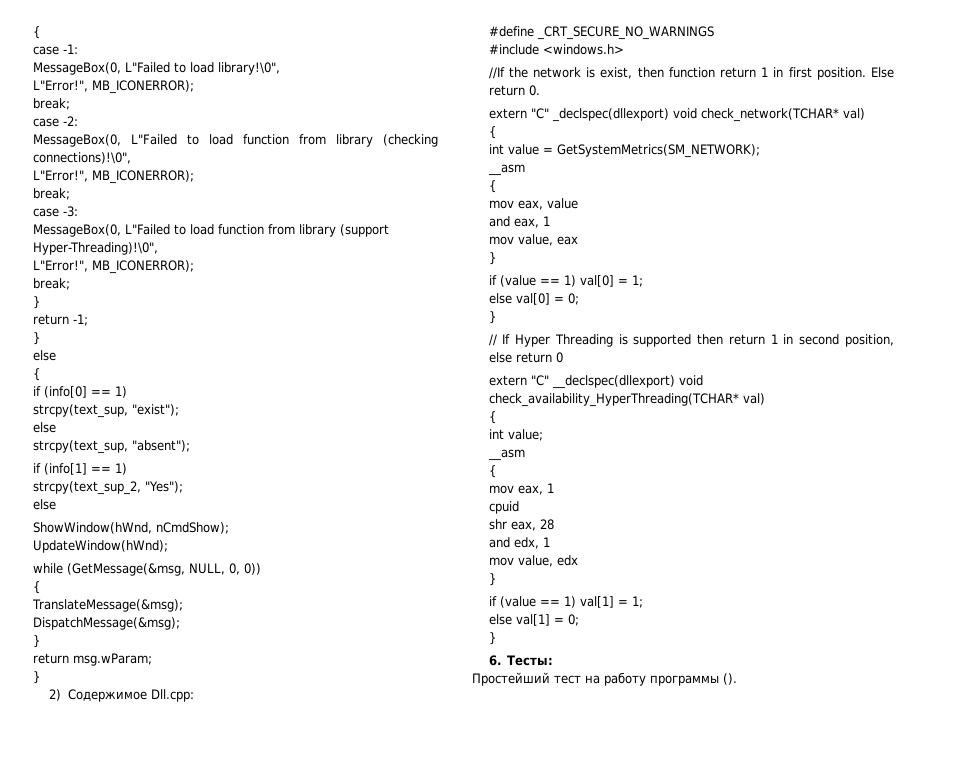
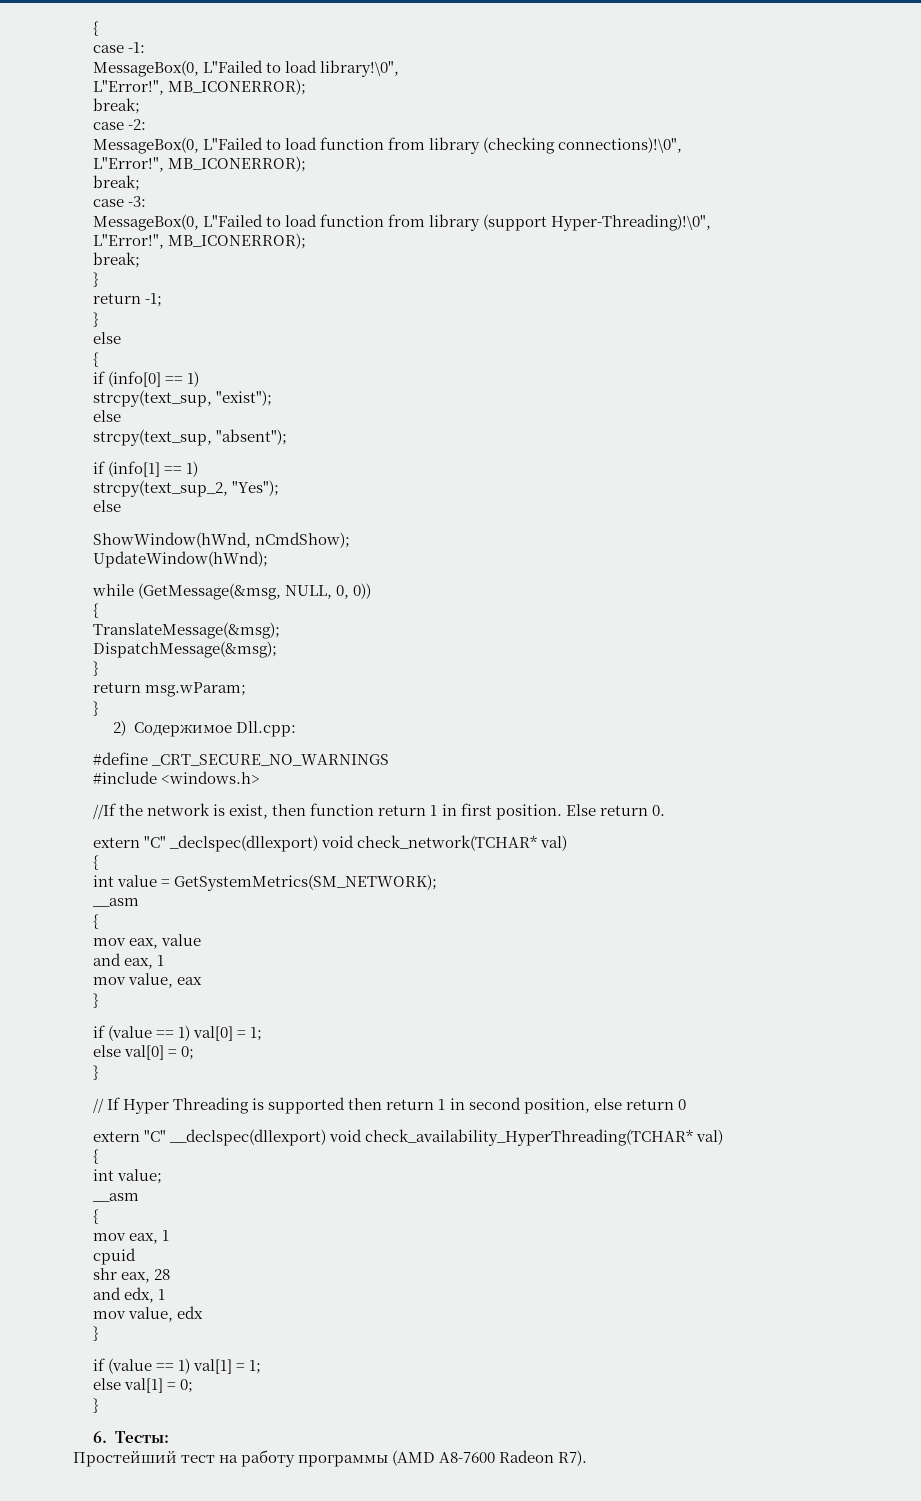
- Простейший тест на работу программы ().
+ Простейший тест на работу программы (AMD A8-7600 Radeon R7).

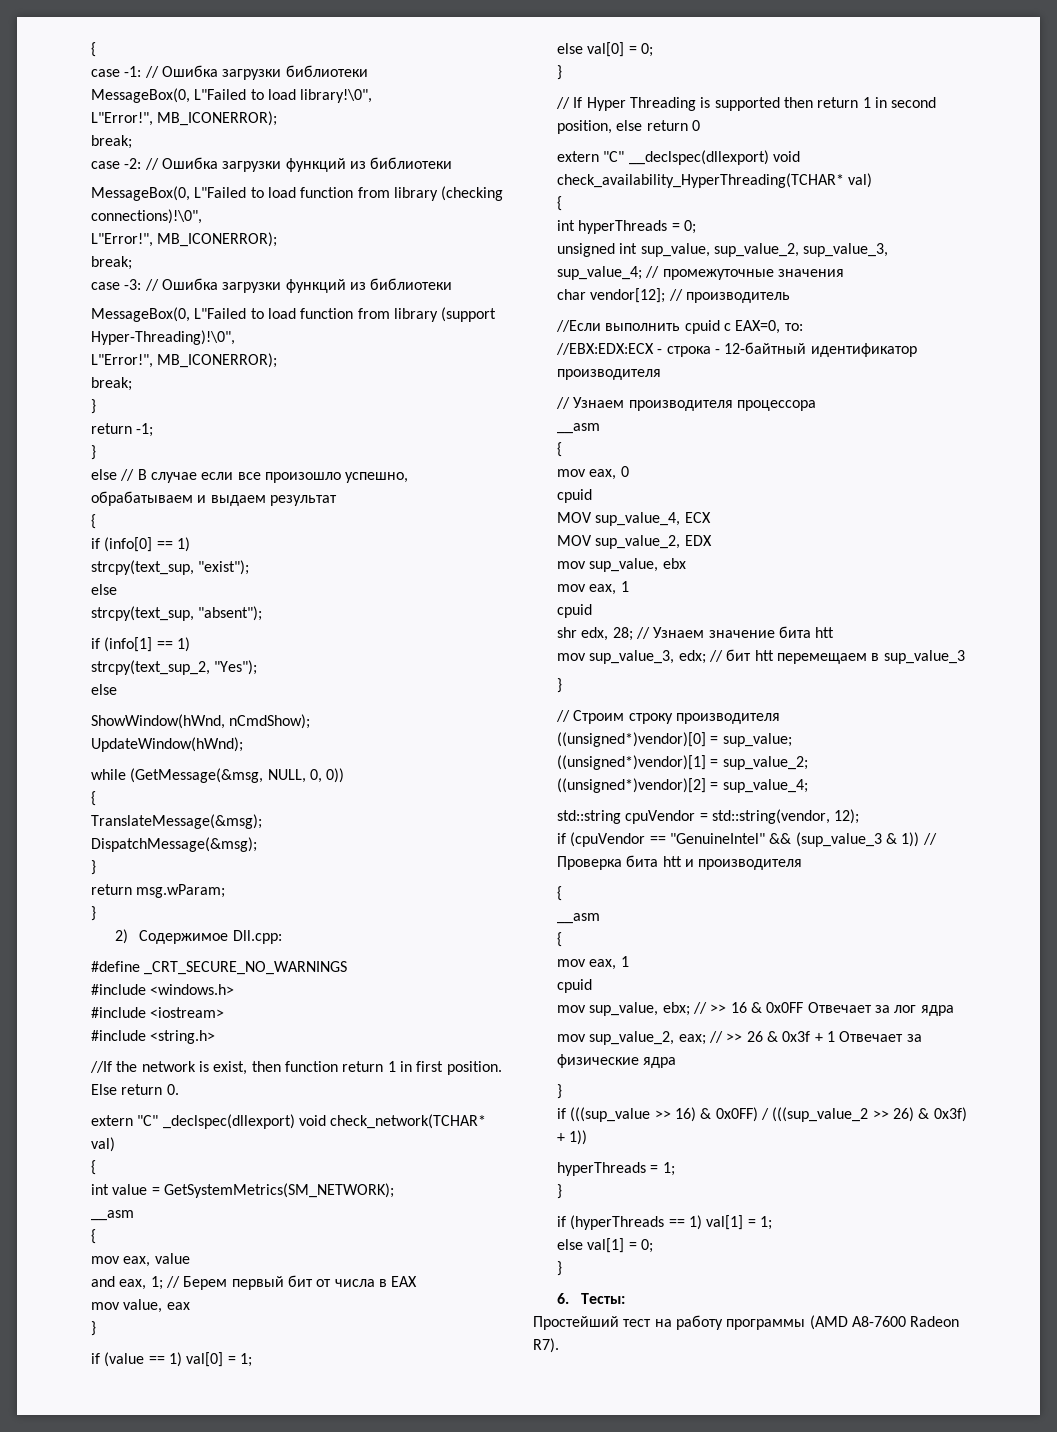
- case -1:
+ case -1: // Ошибка загрузки библиотеки
- case -2:
+ case -2: // Ошибка загрузки функций из библиотеки
- case -3:
+ case -3: // Ошибка загрузки функций из библиотеки
  return -1;
  }
- else
+ else // В случае если все произошло успешно, обрабатываем и выдаем результат
+ #include <iostream>
+ #include <string.h>
- and eax, 1
+ and eax, 1; // Берем первый бит от числа в EAX
- int value;
+ int hyperThreads = 0;
+ unsigned int sup_value, sup_value_2, sup_value_3, sup_value_4; // промежуточные значения
+ char vendor[12]; // производитель
+ //Если выполнить cpuid с EAX=0, то:
+ //EBX:EDX:ECX - строка - 12-байтный идентификатор производителя
+ // Узнаем производителя процессора
+ __asm
+ {
+ mov eax, 0
+ cpuid
+ MOV sup_value_4, ECX
+ MOV sup_value_2, EDX
+ mov sup_value, ebx
+ mov eax, 1
+ cpuid
+ shr edx, 28; // Узнаем значение бита htt
+ mov sup_value_3, edx; // бит htt перемещаем в sup_value_3
+ }
+ // Строим строку производителя
+ ((unsigned*)vendor)[0] = sup_value;
+ ((unsigned*)vendor)[1] = sup_value_2;
+ ((unsigned*)vendor)[2] = sup_value_4;
+ std::string cpuVendor = std::string(vendor, 12);
+ if (cpuVendor == "GenuineIntel" && (sup_value_3 & 1)) // Проверка бита htt и производителя
+ {
- shr eax, 28
- and edx, 1
- mov value, edx
+ mov sup_value, ebx; // >> 16 & 0x0FF Отвечает за лог ядра
+ mov sup_value_2, eax; // >> 26 & 0x3f + 1 Отвечает за физические ядра
  }
- if (value == 1) val[1] = 1;
+ if (((sup_value >> 16) & 0x0FF) / (((sup_value_2 >> 26) & 0x3f) + 1))
+ hyperThreads = 1;
+ }
+ if (hyperThreads == 1) val[1] = 1;

